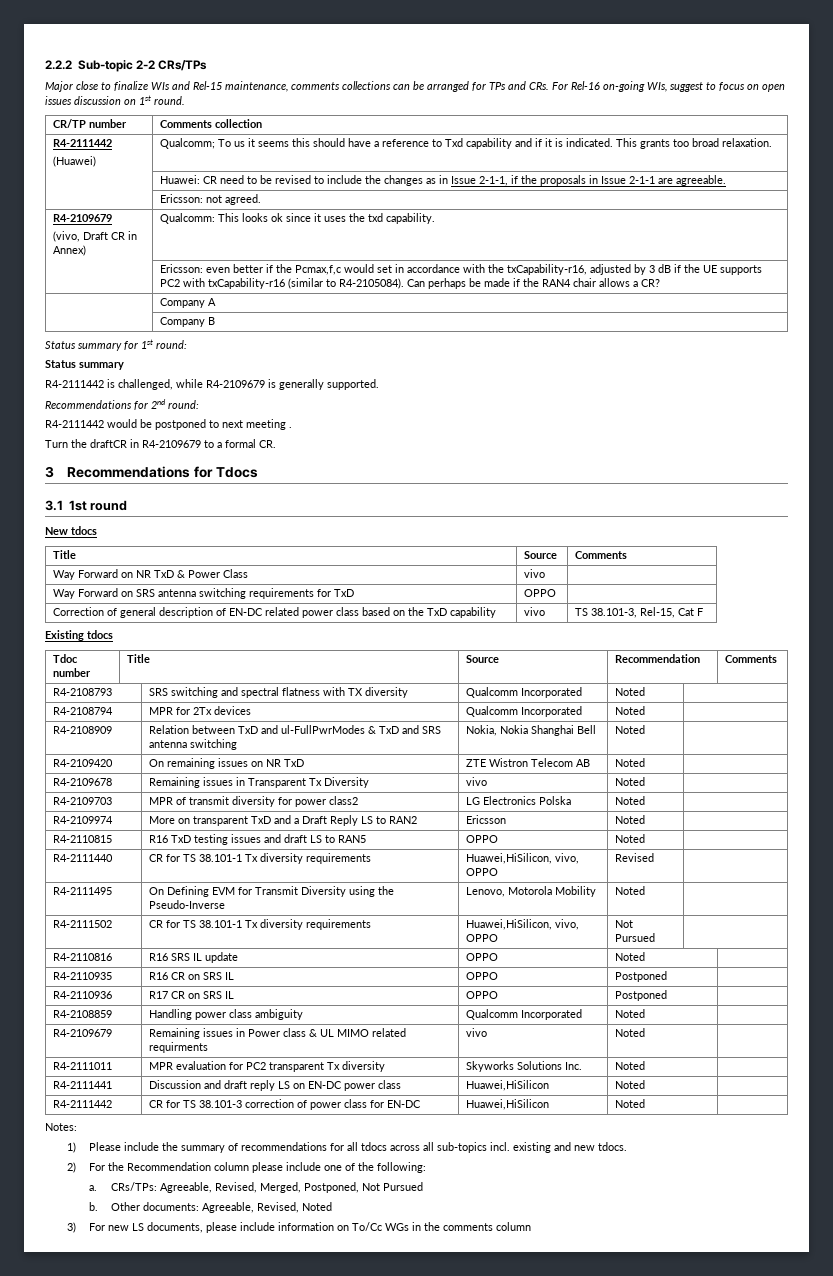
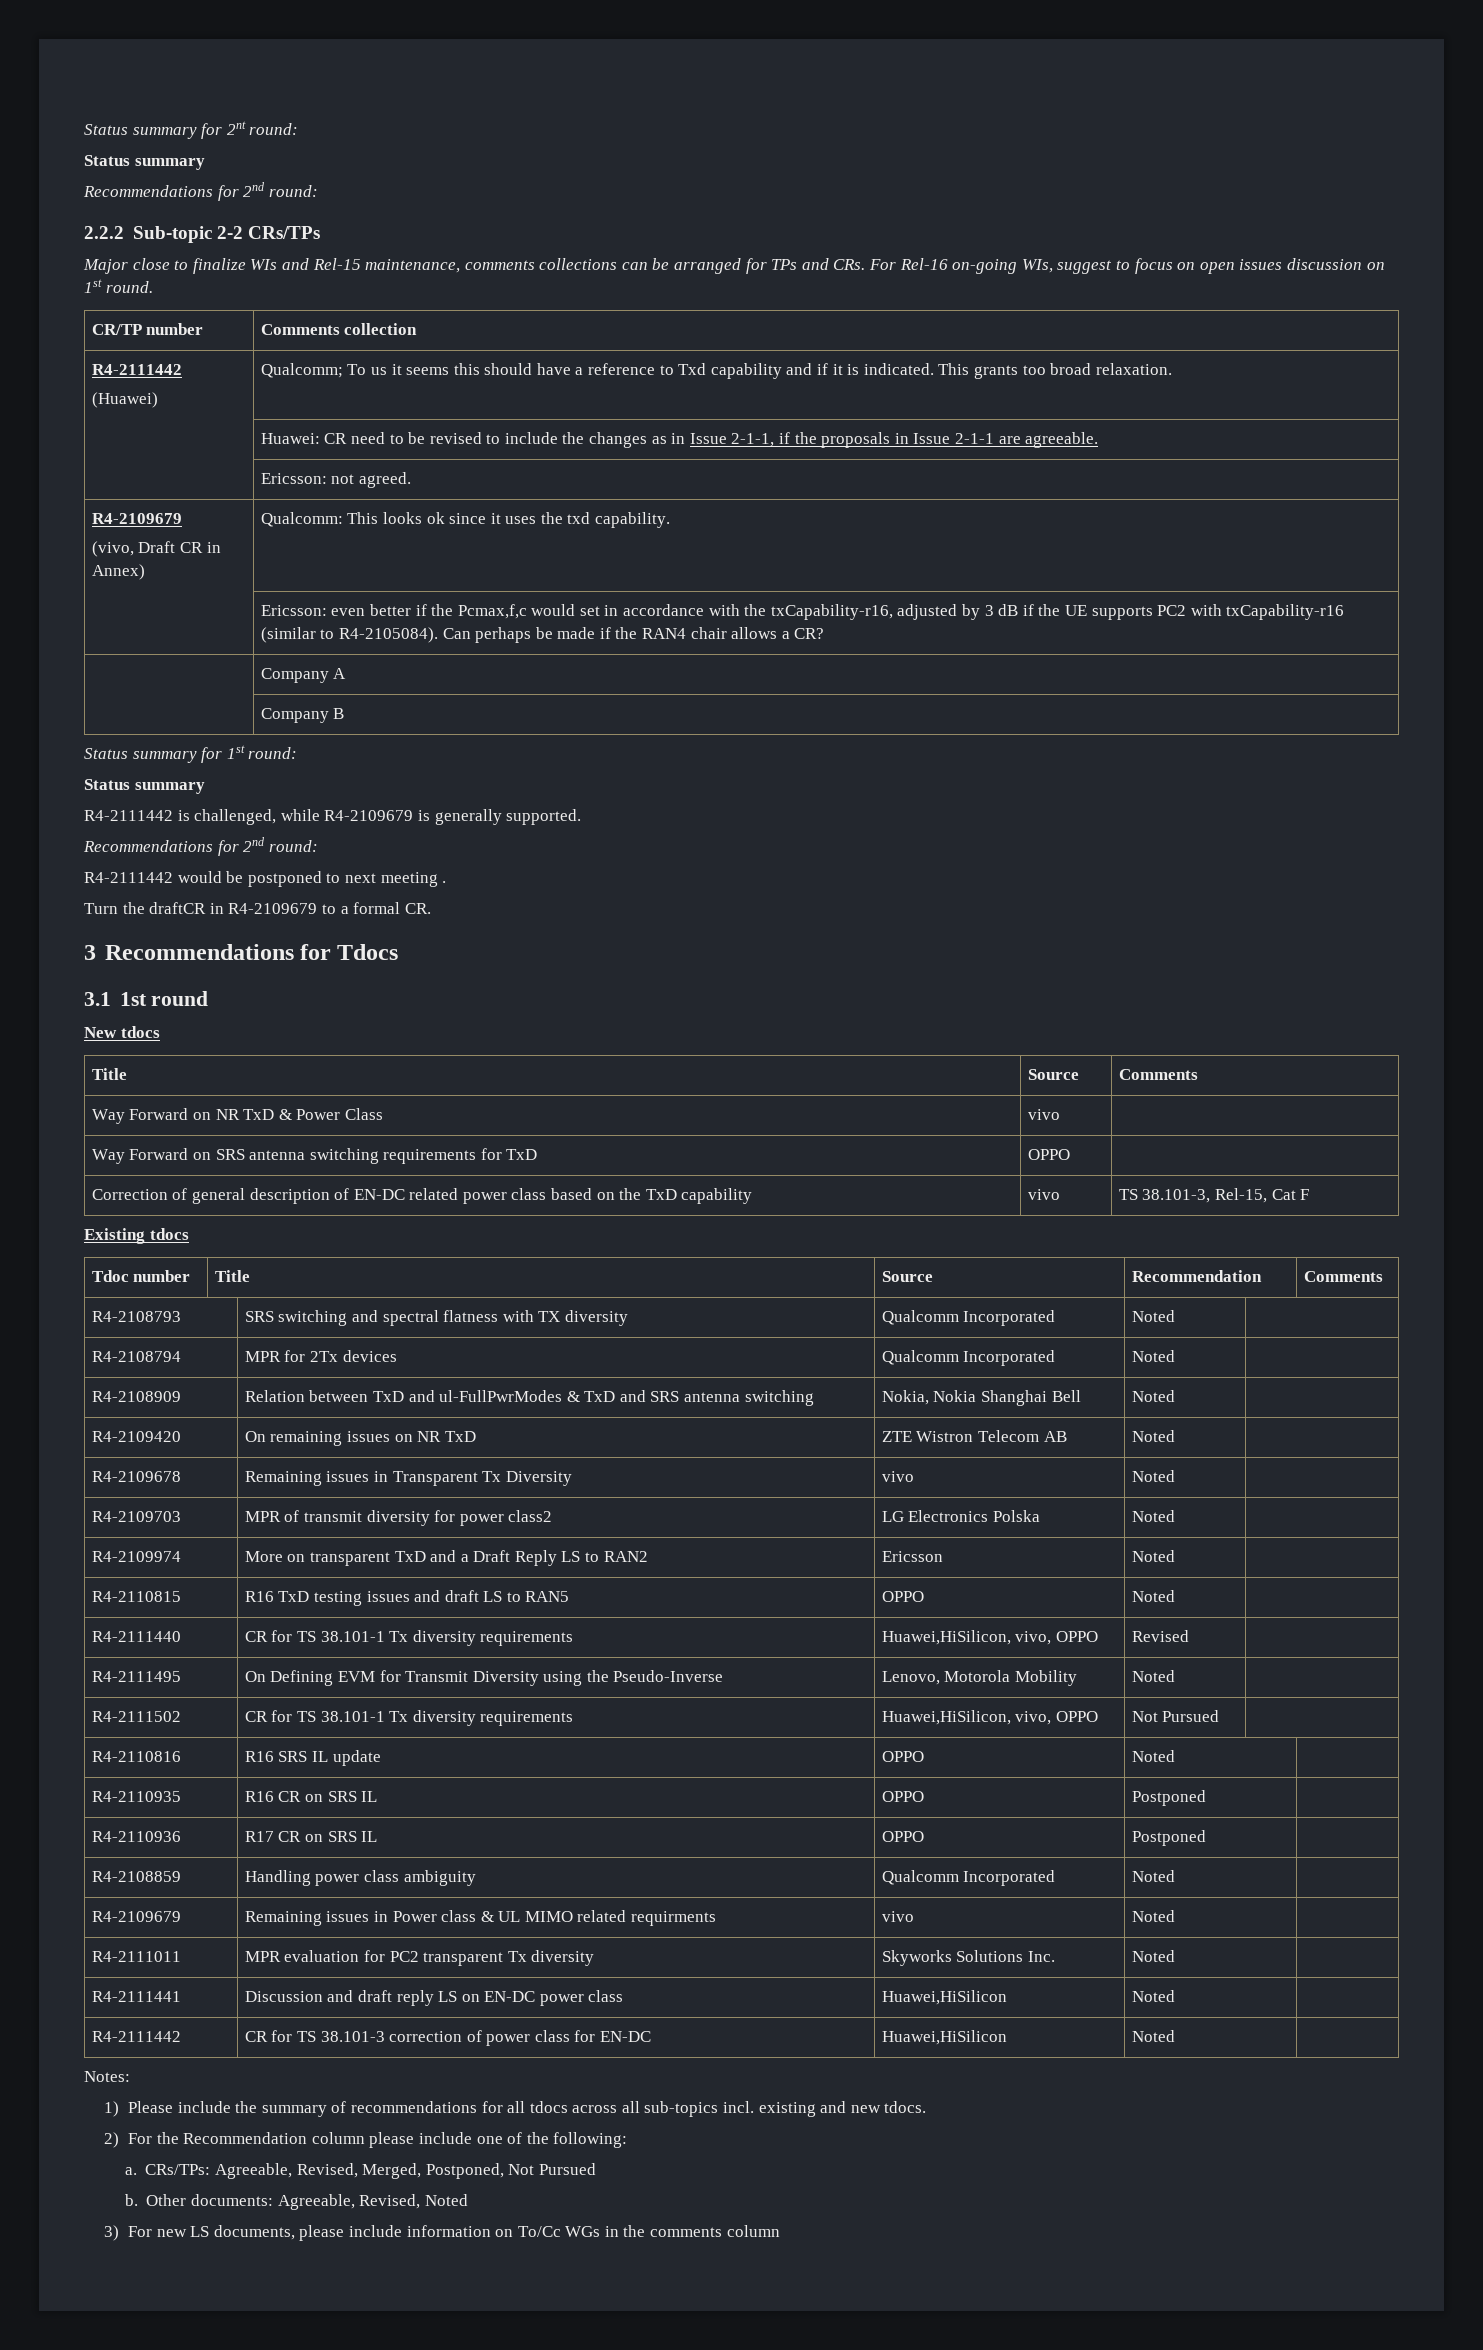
+ Status summary for 2nt round:
+ Status summary
+ Recommendations for 2nd round:

